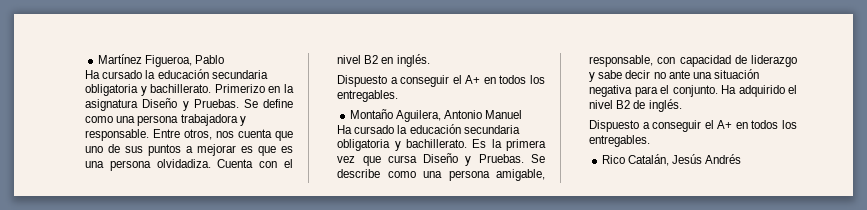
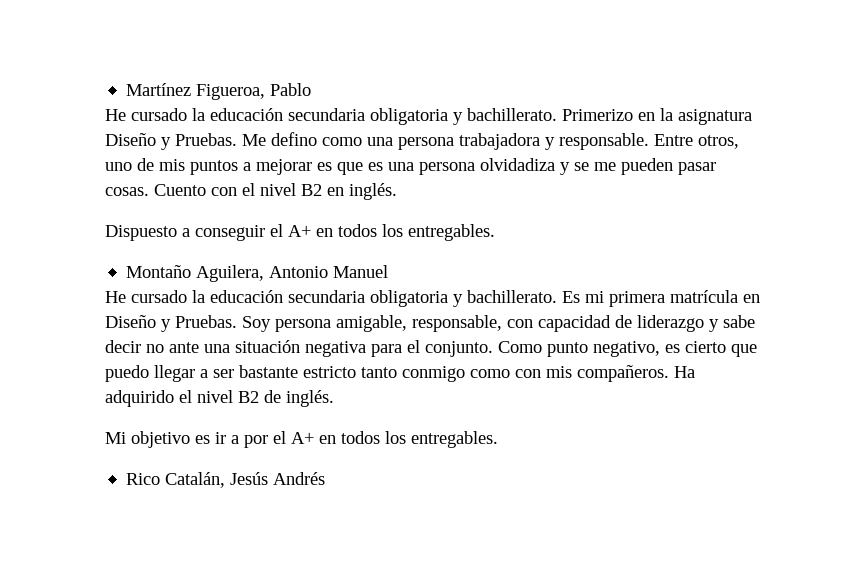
  Martínez Figueroa, Pablo
- Ha cursado la educación secundaria obligatoria y bachillerato.
+ He cursado la educación secundaria obligatoria y bachillerato.
- Se define como una persona trabajadora y responsable.
+ Me defino como una persona trabajadora y responsable.
- Entre otros, nos cuenta que uno de sus puntos a mejorar es que es una persona olvidadiza. Cuenta con el nivel B2 en inglés.
+ Entre otros, uno de mis puntos a mejorar es que es una persona olvidadiza y se me pueden pasar cosas. Cuento con el nivel B2 en inglés.
  Montaño Aguilera, Antonio Manuel
- Ha cursado la educación secundaria obligatoria y bachillerato.
+ He cursado la educación secundaria obligatoria y bachillerato.
- Es la primera vez que cursa Diseño y Pruebas. Se describe como una persona amigable, responsable, con capacidad de liderazgo y sabe decir no ante una situación negativa para el conjunto.
+ Es mi primera matrícula en Diseño y Pruebas. Soy persona amigable, responsable, con capacidad de liderazgo y sabe decir no ante una situación negativa para el conjunto.
+ Como punto negativo, es cierto que puedo llegar a ser bastante estricto tanto conmigo como con mis compañeros.
  Ha adquirido el nivel B2 de inglés.
- Dispuesto a conseguir el A+ en todos los entregables.
+ Mi objetivo es ir a por el A+ en todos los entregables.

